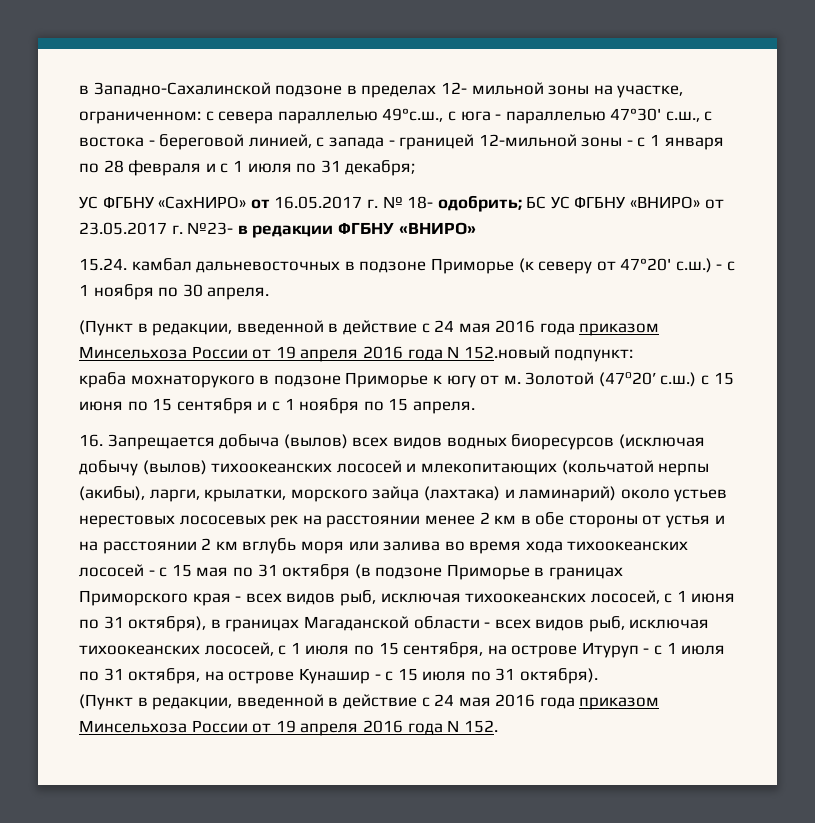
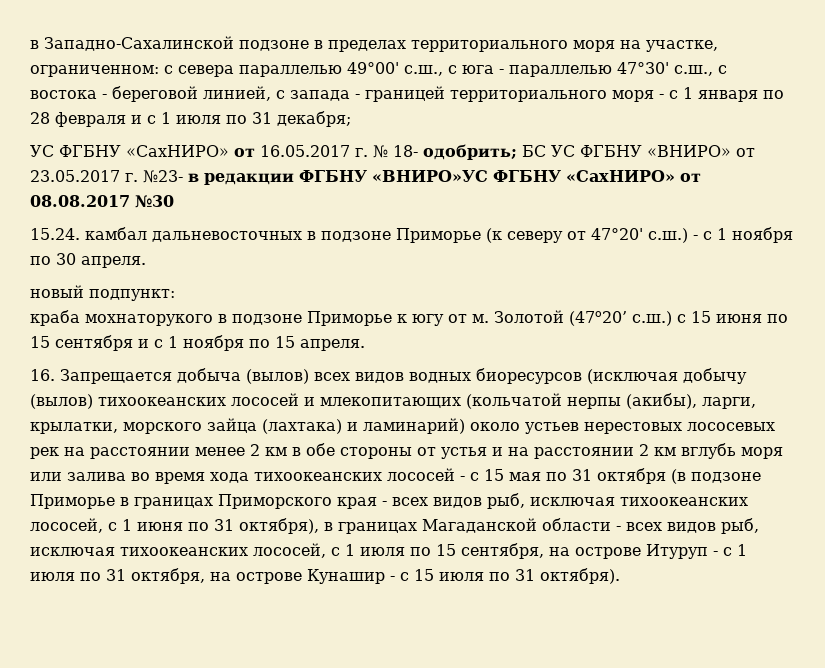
- в Западно-Сахалинской подзоне в пределах 12- мильной зоны на участке, ограниченном: с севера параллелью 49°с.ш., с юга - параллелью 47°30' с.ш., с востока - береговой линией, с запада - границей 12-мильной зоны - с 1 января по 28 февраля и с 1 июля по 31 декабря;
+ в Западно-Сахалинской подзоне в пределах территориального моря на участке, ограниченном: с севера параллелью 49°00' с.ш., с юга - параллелью 47°30' с.ш., с востока - береговой линией, с запада - границей территориального моря - с 1 января по 28 февраля и с 1 июля по 31 декабря;
- УС ФГБНУ «СахНИРО» от 16.05.2017 г. № 18- одобрить; БС УС ФГБНУ «ВНИРО» от 23.05.2017 г. №23- в редакции ФГБНУ «ВНИРО»
+ УС ФГБНУ «СахНИРО» от 16.05.2017 г. № 18- одобрить; БС УС ФГБНУ «ВНИРО» от 23.05.2017 г. №23- в редакции ФГБНУ «ВНИРО»УС ФГБНУ «СахНИРО» от 08.08.2017 №30
- (Пункт в редакции, введенной в действие с 24 мая 2016 года приказом Минсельхоза России от 19 апреля 2016 года N 152.новый подпункт:
+ новый подпункт:
- (Пункт в редакции, введенной в действие с 24 мая 2016 года приказом Минсельхоза России от 19 апреля 2016 года N 152.

